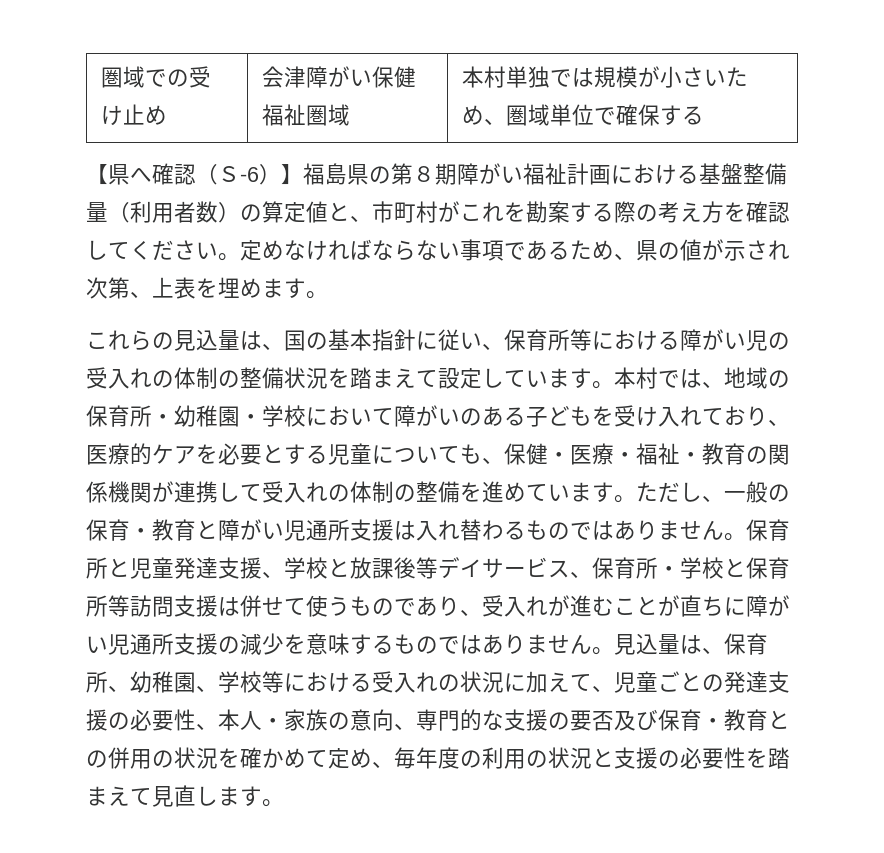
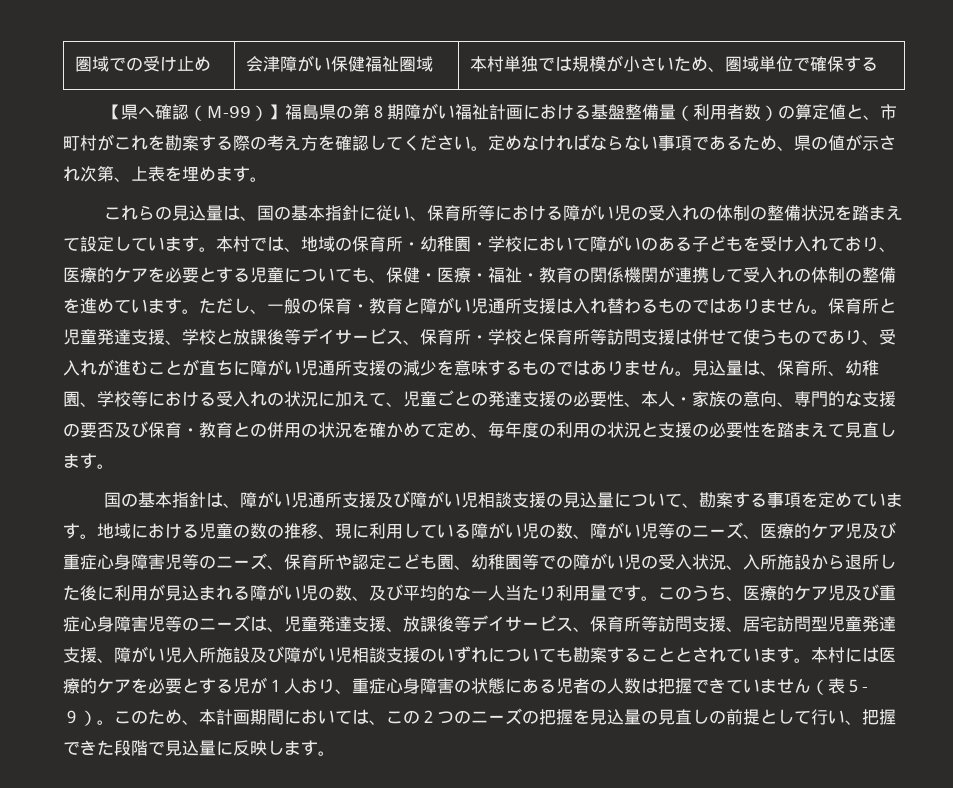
- 【県へ確認（Ｓ-6）】福島県の第８期障がい福祉計画における基盤整備量（利用者数）の算定値と、市町村がこれを勘案する際の考え方を確認してください。
+ 【県へ確認（Ｍ-99）】福島県の第８期障がい福祉計画における基盤整備量（利用者数）の算定値と、市町村がこれを勘案する際の考え方を確認してください。
+ 国の基本指針は、障がい児通所支援及び障がい児相談支援の見込量について、勘案する事項を定めています。地域における児童の数の推移、現に利用している障がい児の数、障がい児等のニーズ、医療的ケア児及び重症心身障害児等のニーズ、保育所や認定こども園、幼稚園等での障がい児の受入状況、入所施設から退所した後に利用が見込まれる障がい児の数、及び平均的な一人当たり利用量です。このうち、医療的ケア児及び重症心身障害児等のニーズは、児童発達支援、放課後等デイサービス、保育所等訪問支援、居宅訪問型児童発達支援、障がい児入所施設及び障がい児相談支援のいずれについても勘案することとされています。本村には医療的ケアを必要とする児が１人おり、重症心身障害の状態にある児者の人数は把握できていません（表５-９）。このため、本計画期間においては、この２つのニーズの把握を見込量の見直しの前提として行い、把握できた段階で見込量に反映します。

